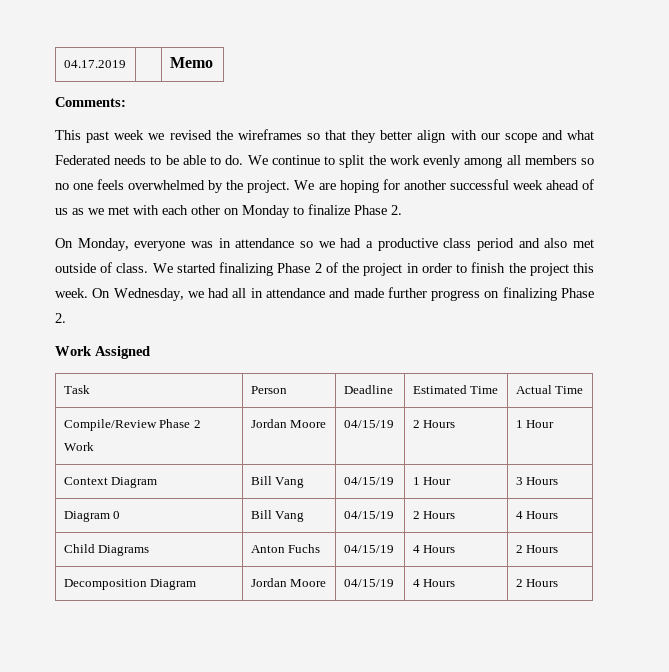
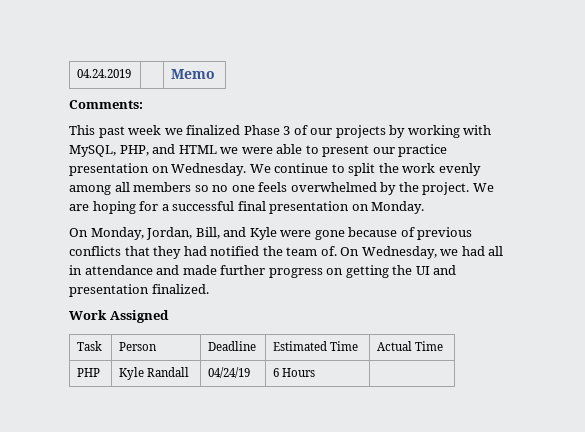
- 04.17.2019 | | Memo
+ 04.24.2019 | | Memo
- This past week we revised the wireframes so that they better align with our scope and what Federated needs to be able to do.
+ This past week we finalized Phase 3 of our projects by working with MySQL, PHP, and HTML we were able to present our practice presentation on Wednesday.
- We are hoping for another successful week ahead of us as we met with each other on Monday to finalize Phase 2.
- On Monday, everyone was in attendance so we had a productive class period and also met outside of class. We started finalizing Phase 2 of the project in order to finish the project this week.
+ We are hoping for a successful final presentation on Monday.
+ On Monday, Jordan, Bill, and Kyle were gone because of previous conflicts that they had notified the team of.
- On Wednesday, we had all in attendance and made further progress on finalizing Phase 2.
+ On Wednesday, we had all in attendance and made further progress on getting the UI and presentation finalized.
- Compile/Review Phase 2 Work | Jordan Moore | 04/15/19 | 2 Hours | 1 Hour
- Context Diagram | Bill Vang | 04/15/19 | 1 Hour | 3 Hours
- Diagram 0 | Bill Vang | 04/15/19 | 2 Hours | 4 Hours
- Child Diagrams | Anton Fuchs | 04/15/19 | 4 Hours | 2 Hours
- Decomposition Diagram | Jordan Moore | 04/15/19 | 4 Hours | 2 Hours
+ PHP | Kyle Randall | 04/24/19 | 6 Hours |

